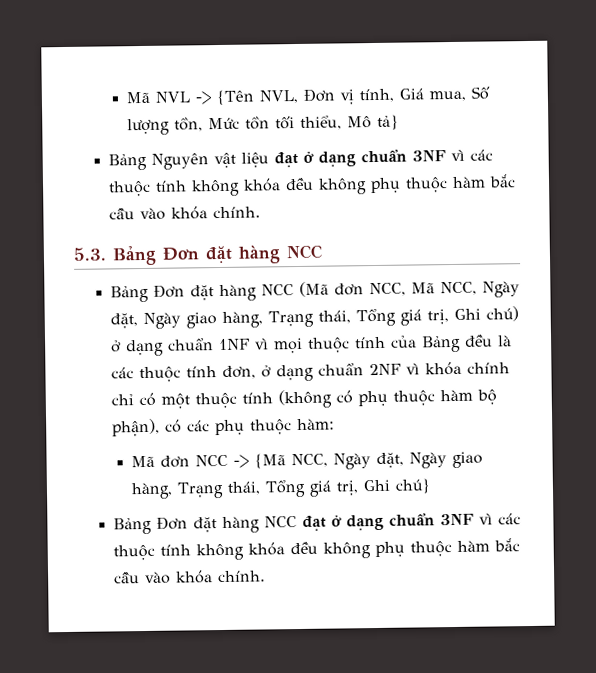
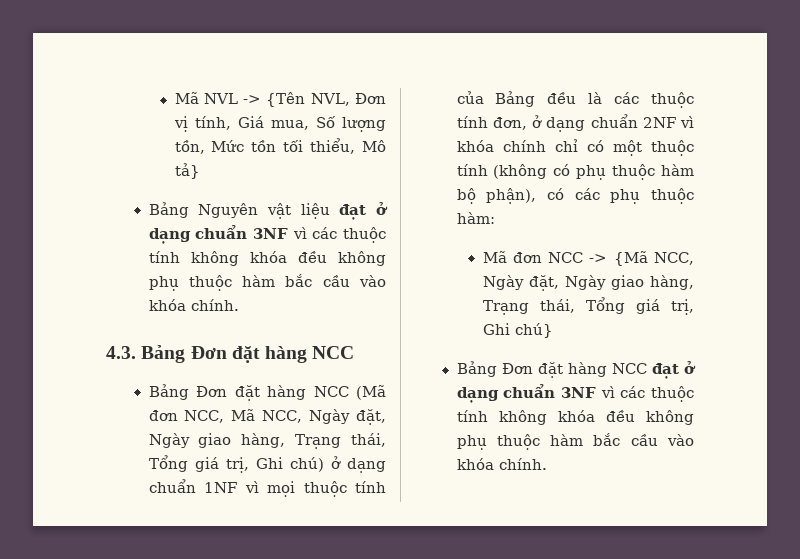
- 5.3. Bảng Đơn đặt hàng NCC
+ 4.3. Bảng Đơn đặt hàng NCC

